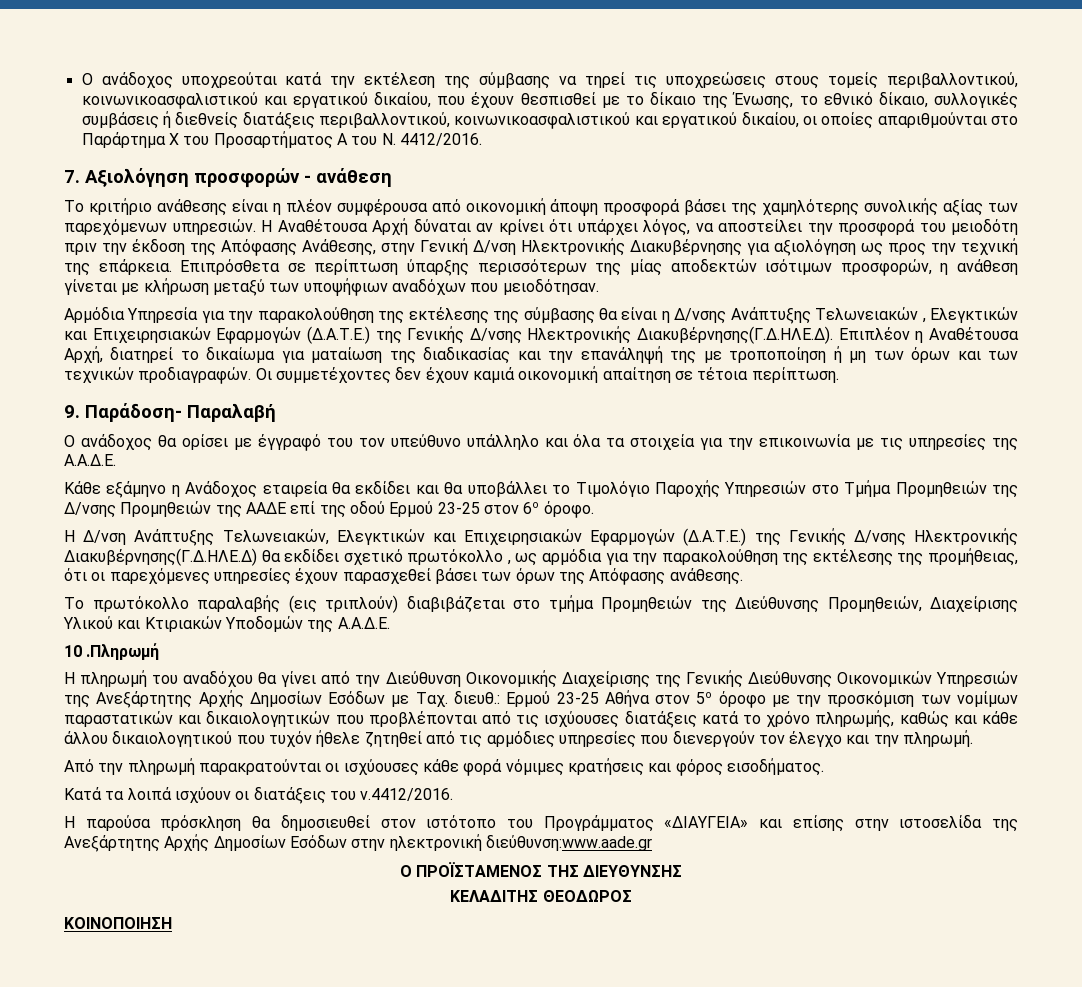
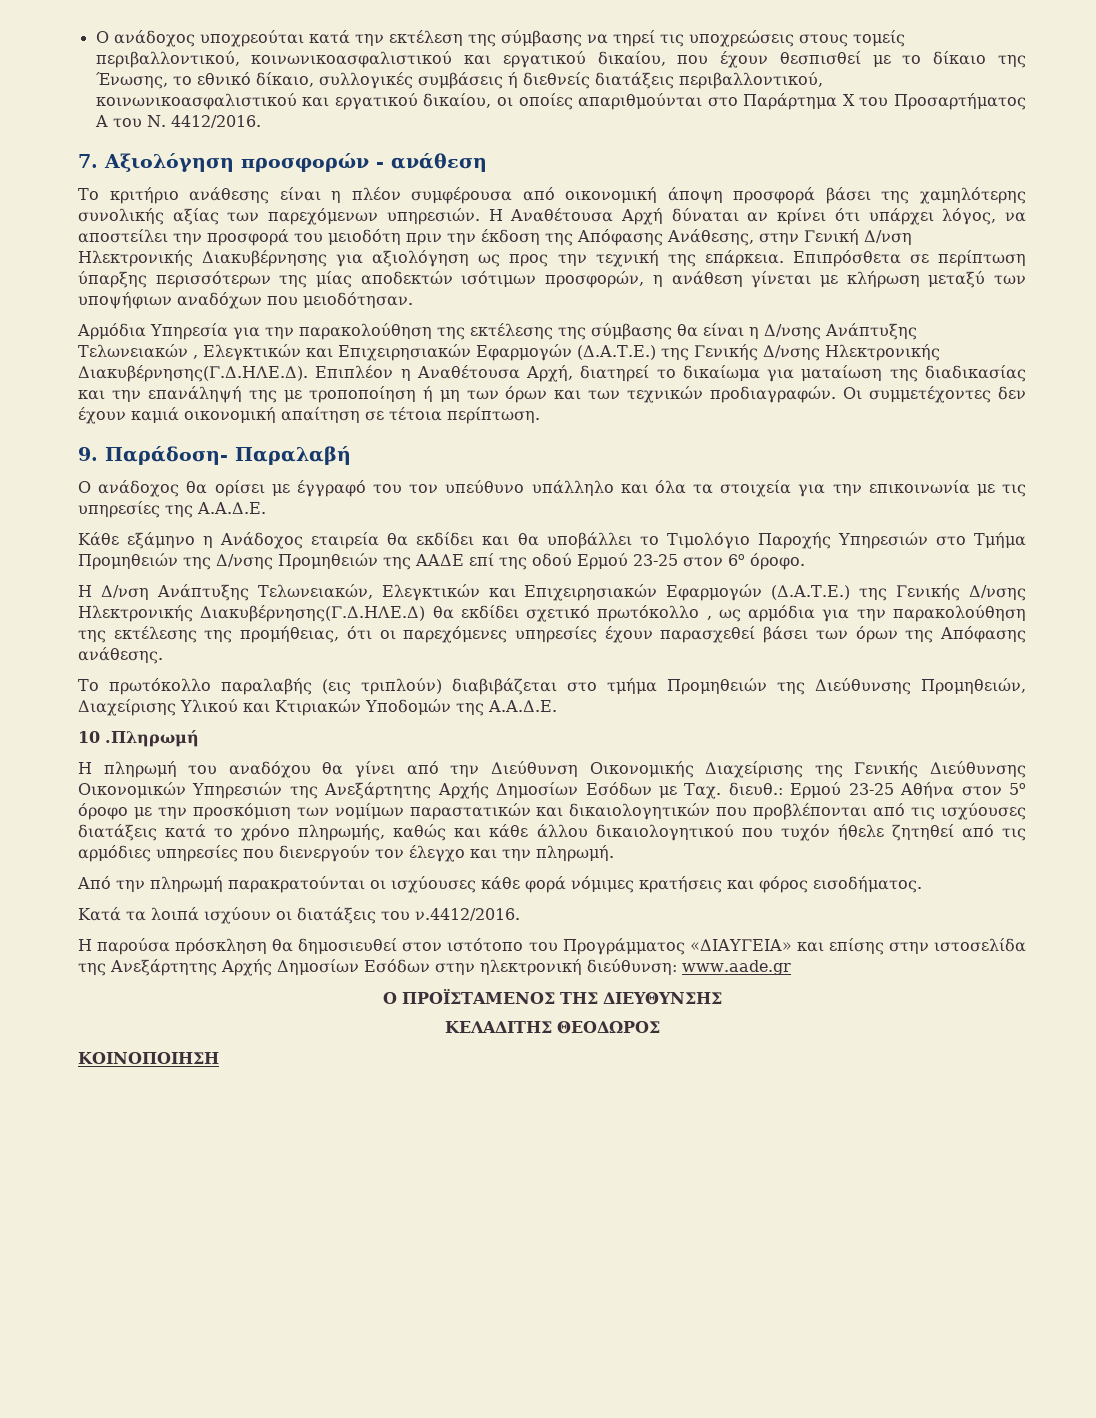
- Η παρούσα πρόσκληση θα δημοσιευθεί στον ιστότοπο του Προγράμματος «ΔΙΑΥΓΕΙΑ» και επίσης στην ιστοσελίδα της Ανεξάρτητης Αρχής Δημοσίων Εσόδων στην ηλεκτρονική διεύθυνση:www.aade.gr
+ Η παρούσα πρόσκληση θα δημοσιευθεί στον ιστότοπο του Προγράμματος «ΔΙΑΥΓΕΙΑ» και επίσης στην ιστοσελίδα της Ανεξάρτητης Αρχής Δημοσίων Εσόδων στην ηλεκτρονική διεύθυνση: www.aade.gr

